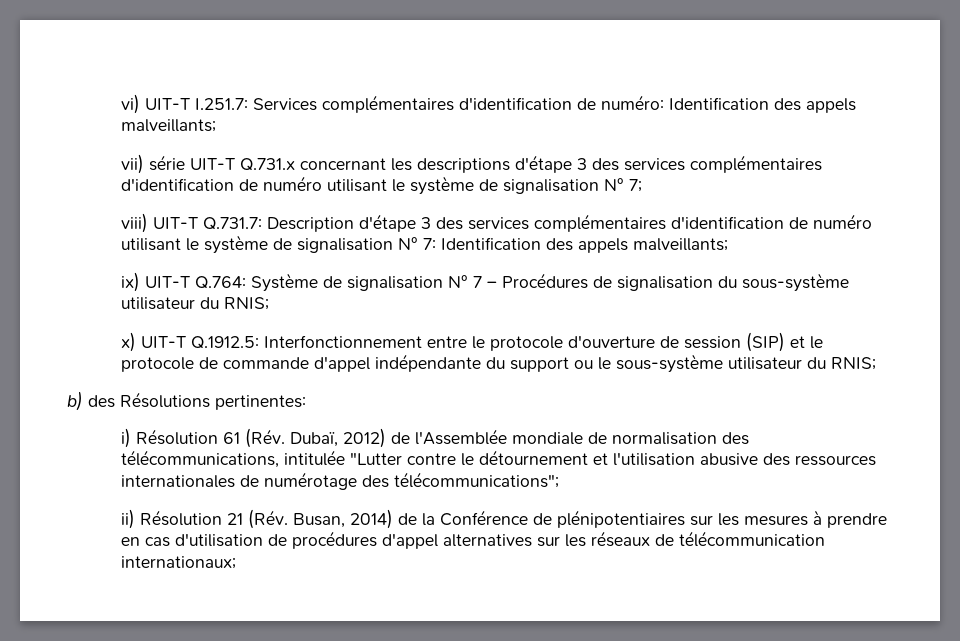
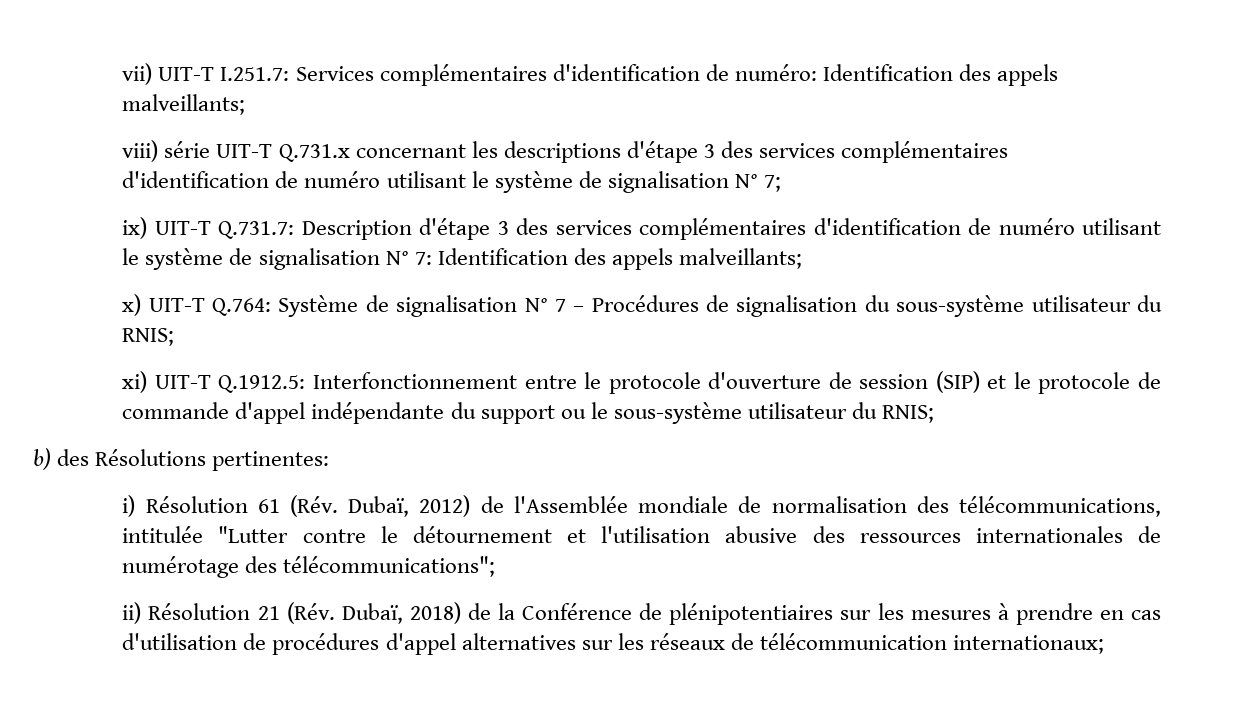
- vi) UIT-T I.251.7: Services complémentaires d'identification de numéro: Identification des appels malveillants;
+ vii) UIT-T I.251.7: Services complémentaires d'identification de numéro: Identification des appels malveillants;
- vii) série UIT-T Q.731.x concernant les descriptions d'étape 3 des services complémentaires d'identification de numéro utilisant le système de signalisation N° 7;
+ viii) série UIT-T Q.731.x concernant les descriptions d'étape 3 des services complémentaires d'identification de numéro utilisant le système de signalisation N° 7;
- viii) UIT-T Q.731.7: Description d'étape 3 des services complémentaires d'identification de numéro utilisant le système de signalisation N° 7: Identification des appels malveillants;
+ ix) UIT-T Q.731.7: Description d'étape 3 des services complémentaires d'identification de numéro utilisant le système de signalisation N° 7: Identification des appels malveillants;
- ix) UIT-T Q.764: Système de signalisation N° 7 – Procédures de signalisation du sous-système utilisateur du RNIS;
+ x) UIT-T Q.764: Système de signalisation N° 7 – Procédures de signalisation du sous-système utilisateur du RNIS;
- x) UIT-T Q.1912.5: Interfonctionnement entre le protocole d'ouverture de session (SIP) et le protocole de commande d'appel indépendante du support ou le sous-système utilisateur du RNIS;
+ xi) UIT-T Q.1912.5: Interfonctionnement entre le protocole d'ouverture de session (SIP) et le protocole de commande d'appel indépendante du support ou le sous-système utilisateur du RNIS;
- ii) Résolution 21 (Rév. Busan, 2014) de la Conférence de plénipotentiaires sur les mesures à prendre en cas d'utilisation de procédures d'appel alternatives sur les réseaux de télécommunication internationaux;
+ ii) Résolution 21 (Rév. Dubaï, 2018) de la Conférence de plénipotentiaires sur les mesures à prendre en cas d'utilisation de procédures d'appel alternatives sur les réseaux de télécommunication internationaux;

